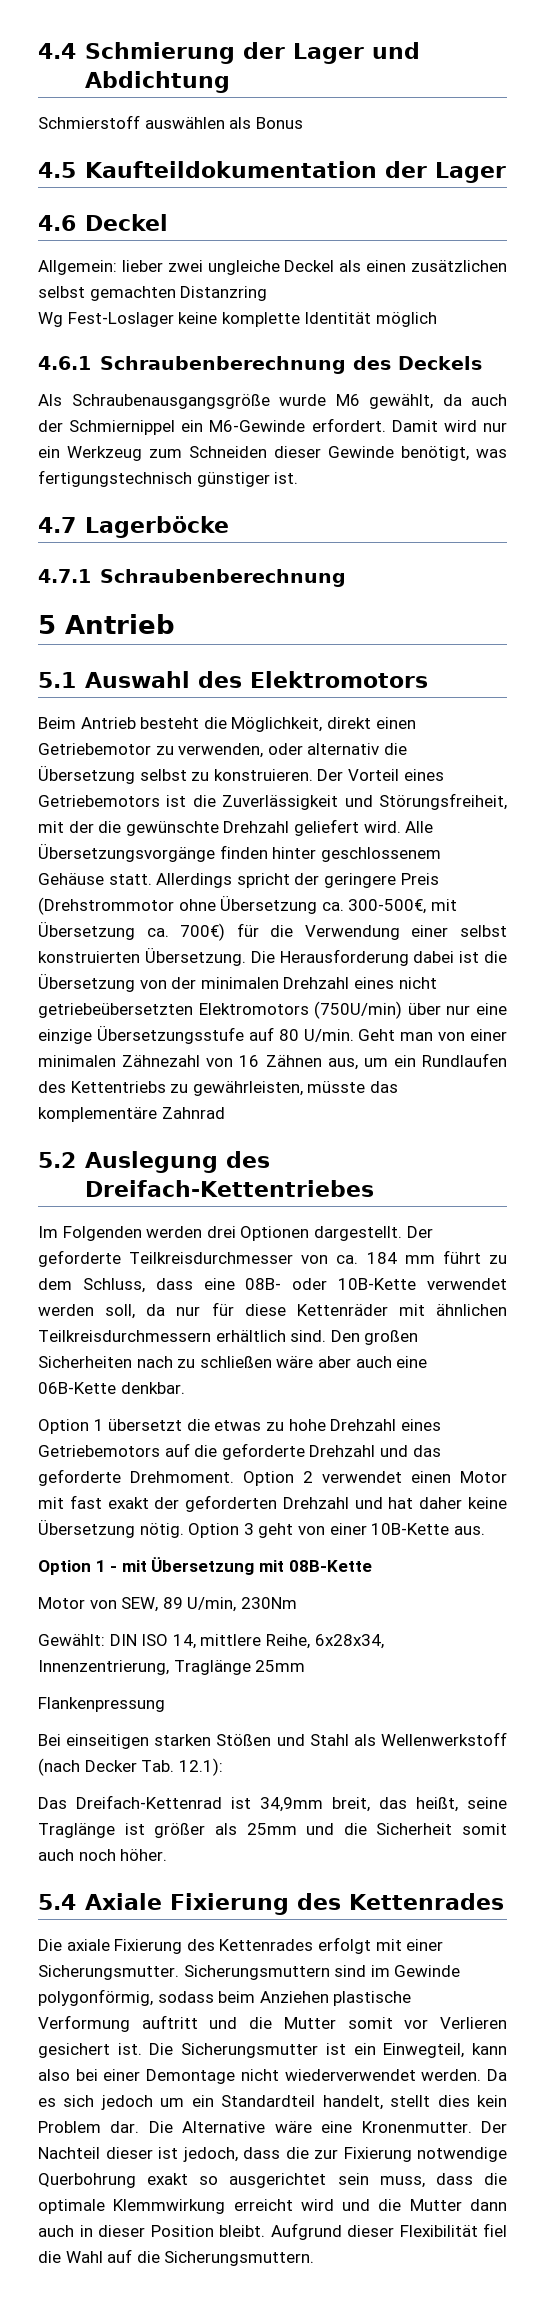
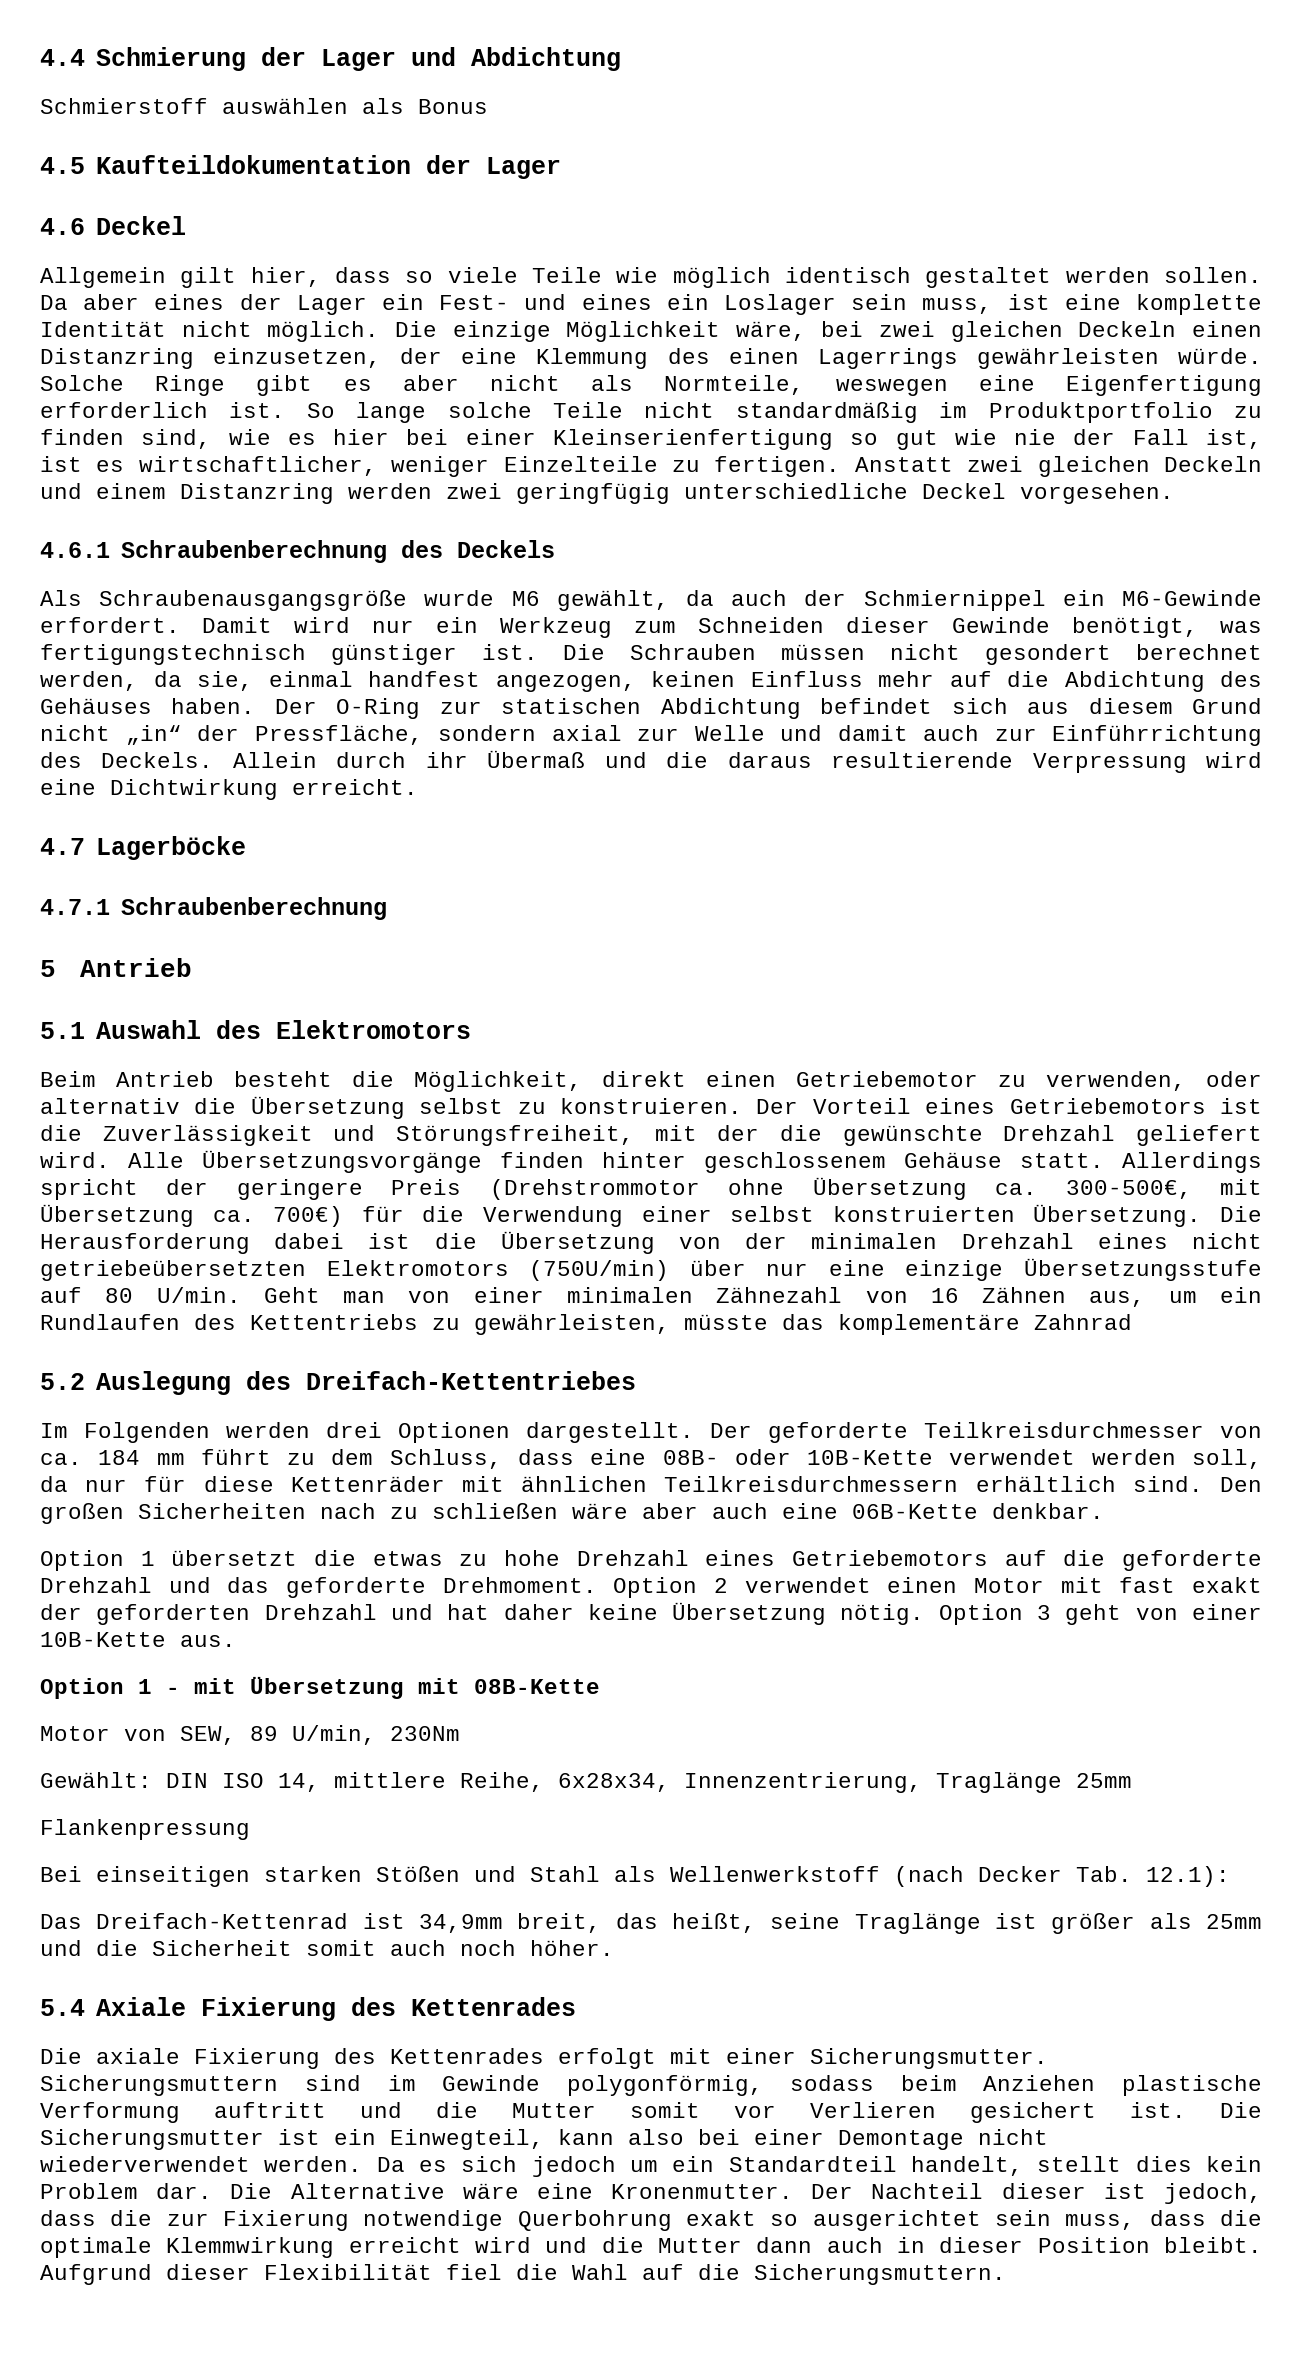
- Allgemein: lieber zwei ungleiche Deckel als einen zusätzlichen selbst gemachten Distanzring
- Wg Fest-Loslager keine komplette Identität möglich
+ Allgemein gilt hier, dass so viele Teile wie möglich identisch gestaltet werden sollen. Da aber eines der Lager ein Fest- und eines ein Loslager sein muss, ist eine komplette Identität nicht möglich. Die einzige Möglichkeit wäre, bei zwei gleichen Deckeln einen Distanzring einzusetzen, der eine Klemmung des einen Lagerrings gewährleisten würde. Solche Ringe gibt es aber nicht als Normteile, weswegen eine Eigenfertigung erforderlich ist. So lange solche Teile nicht standardmäßig im Produktportfolio zu finden sind, wie es hier bei einer Kleinserienfertigung so gut wie nie der Fall ist, ist es wirtschaftlicher, weniger Einzelteile zu fertigen. Anstatt zwei gleichen Deckeln und einem Distanzring werden zwei geringfügig unterschiedliche Deckel vorgesehen.
+ Die Schrauben müssen nicht gesondert berechnet werden, da sie, einmal handfest angezogen, keinen Einfluss mehr auf die Abdichtung des Gehäuses haben. Der O-Ring zur statischen Abdichtung befindet sich aus diesem Grund nicht „in“ der Pressfläche, sondern axial zur Welle und damit auch zur Einführrichtung des Deckels. Allein durch ihr Übermaß und die daraus resultierende Verpressung wird eine Dichtwirkung erreicht.

